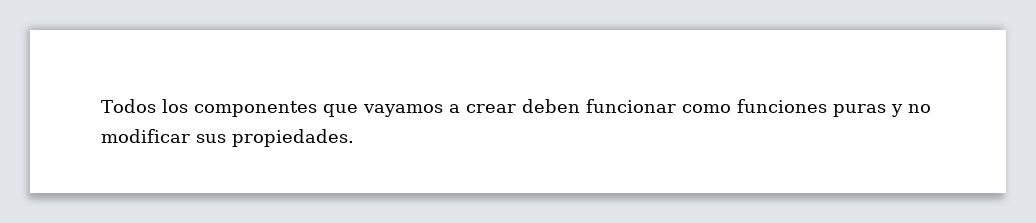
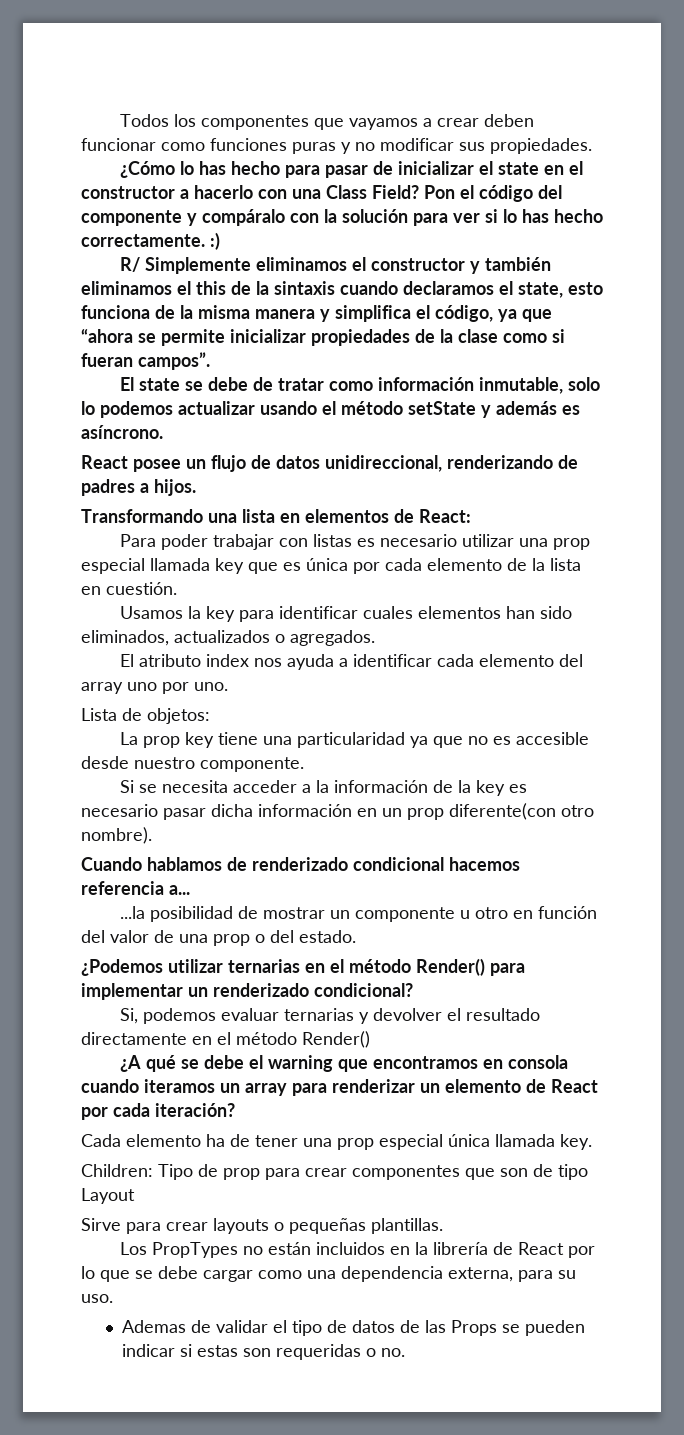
+ ¿Cómo lo has hecho para pasar de inicializar el state en el constructor a hacerlo con una Class Field? Pon el código del componente y compáralo con la solución para ver si lo has hecho correctamente. :)
+ R/ Simplemente eliminamos el constructor y también eliminamos el this de la sintaxis cuando declaramos el state, esto funciona de la misma manera y simplifica el código, ya que “ahora se permite inicializar propiedades de la clase como si fueran campos”.
+ El state se debe de tratar como información inmutable, solo lo podemos actualizar usando el método setState y además es asíncrono.
+ React posee un flujo de datos unidireccional, renderizando de padres a hijos.
+ Transformando una lista en elementos de React:
+ Para poder trabajar con listas es necesario utilizar una prop especial llamada key que es única por cada elemento de la lista en cuestión.
+ Usamos la key para identificar cuales elementos han sido eliminados, actualizados o agregados.
+ El atributo index nos ayuda a identificar cada elemento del array uno por uno.
+ Lista de objetos:
+ La prop key tiene una particularidad ya que no es accesible desde nuestro componente.
+ Si se necesita acceder a la información de la key es necesario pasar dicha información en un prop diferente(con otro nombre).
+ Cuando hablamos de renderizado condicional hacemos referencia a...
+ ...la posibilidad de mostrar un componente u otro en función del valor de una prop o del estado.
+ ¿Podemos utilizar ternarias en el método Render() para implementar un renderizado condicional?
+ Si, podemos evaluar ternarias y devolver el resultado directamente en el método Render()
+ ¿A qué se debe el warning que encontramos en consola cuando iteramos un array para renderizar un elemento de React por cada iteración?
+ Cada elemento ha de tener una prop especial única llamada key.
+ Children: Tipo de prop para crear componentes que son de tipo Layout
+ Sirve para crear layouts o pequeñas plantillas.
+ Los PropTypes no están incluidos en la librería de React por lo que se debe cargar como una dependencia externa, para su uso.
+ Ademas de validar el tipo de datos de las Props se pueden indicar si estas son requeridas o no.

